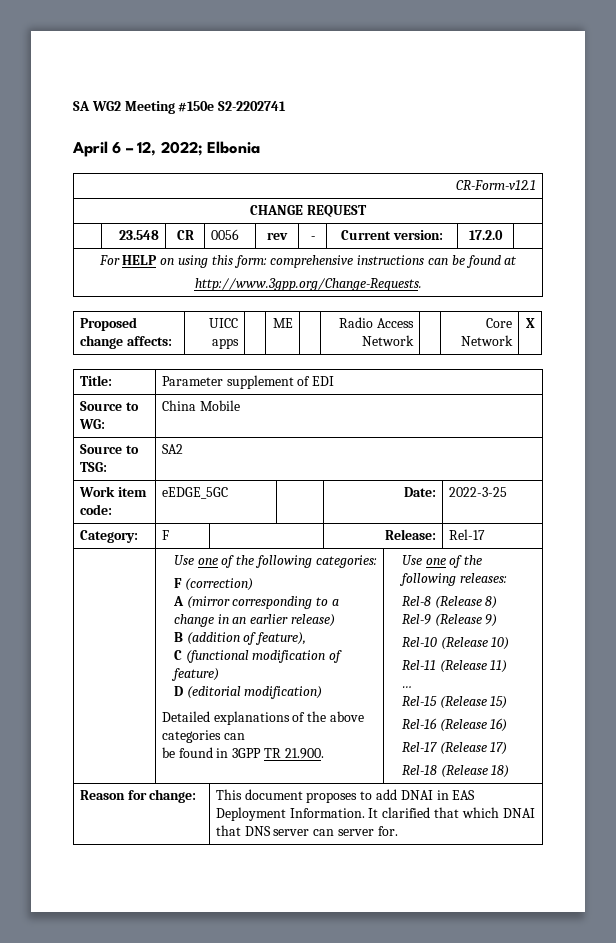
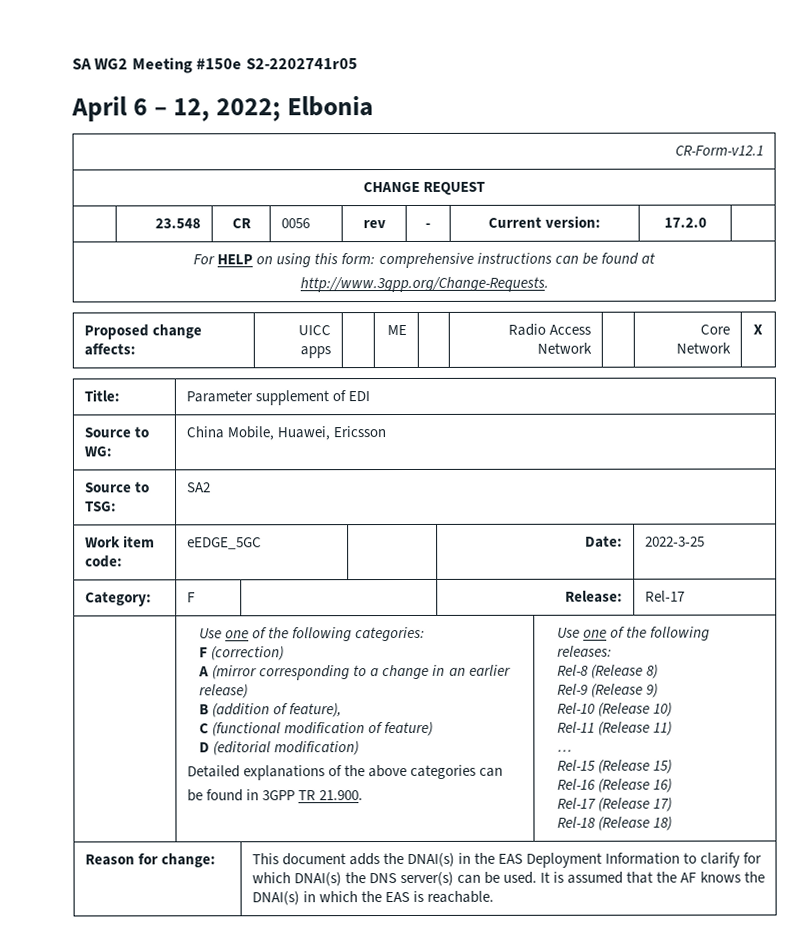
- SA WG2 Meeting #150e S2-2202741
+ SA WG2 Meeting #150e S2-2202741r05
- Source to WG: | China Mobile
+ Source to WG: | China Mobile, Huawei, Ericsson
- Reason for change: | This document proposes to add DNAI in EAS Deployment Information. It clarified that which DNAI that DNS server can server for.
+ Reason for change: | This document adds the DNAI(s) in the EAS Deployment Information to clarify for which DNAI(s) the DNS server(s) can be used. It is assumed that the AF knows the DNAI(s) in which the EAS is reachable.

